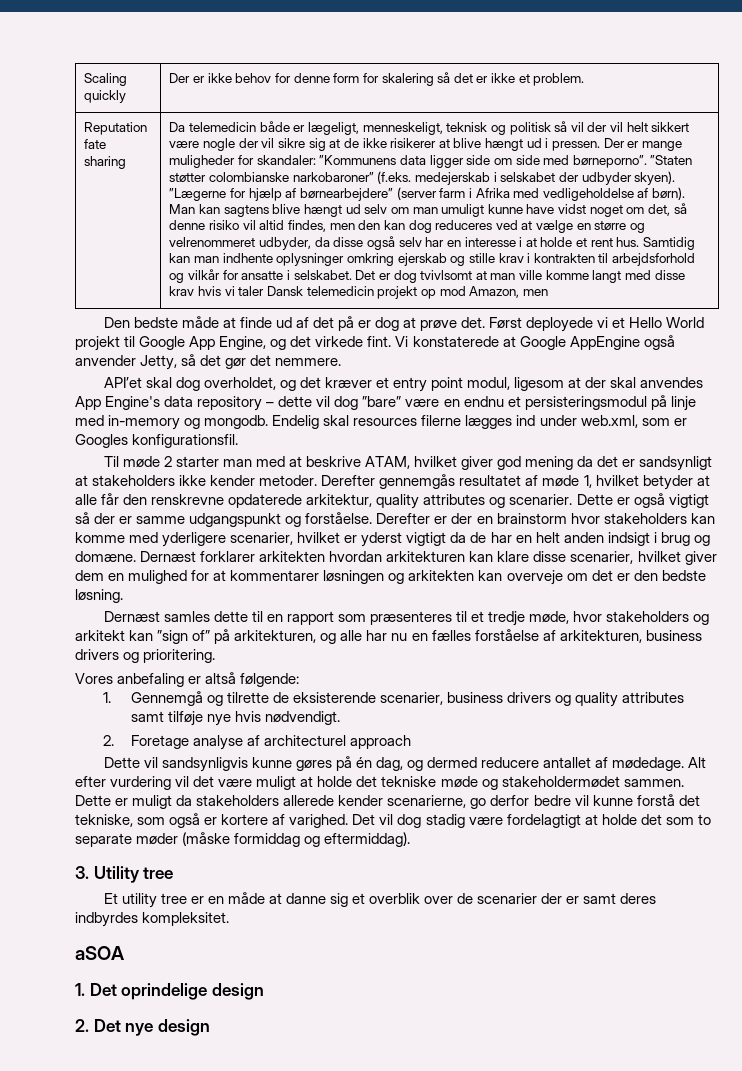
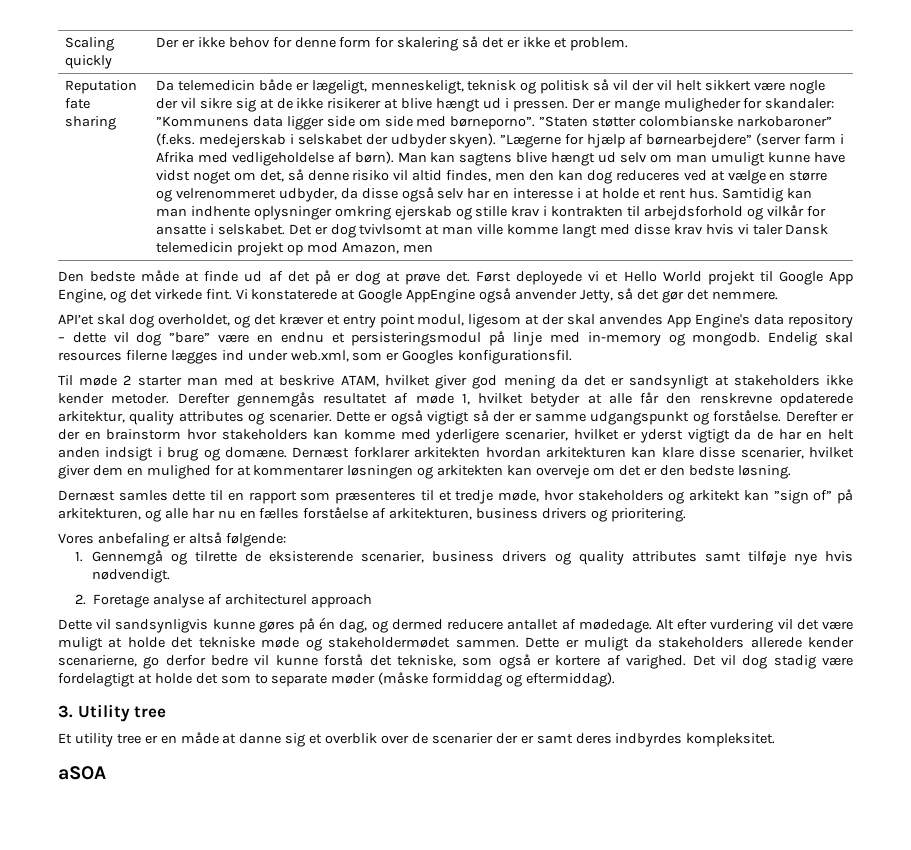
- 1. Det oprindelige design
- 2. Det nye design

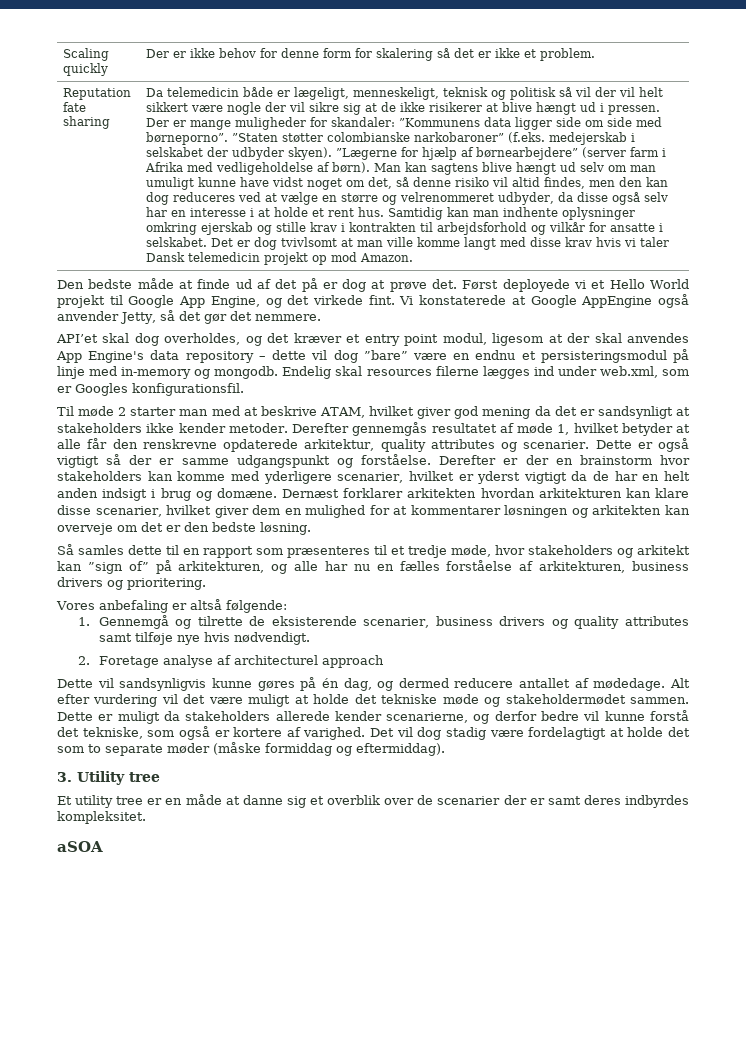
- Det er dog tvivlsomt at man ville komme langt med disse krav hvis vi taler Dansk telemedicin projekt op mod Amazon, men
+ Det er dog tvivlsomt at man ville komme langt med disse krav hvis vi taler Dansk telemedicin projekt op mod Amazon.
- API’et skal dog overholdet, og det kræver et entry point modul, ligesom at der skal anvendes App Engine's data repository – dette vil dog ”bare” være en endnu et persisteringsmodul på linje med in-memory og mongodb.
+ API’et skal dog overholdes, og det kræver et entry point modul, ligesom at der skal anvendes App Engine's data repository – dette vil dog ”bare” være en endnu et persisteringsmodul på linje med in-memory og mongodb.
- Dernæst samles dette til en rapport som præsenteres til et tredje møde, hvor stakeholders og arkitekt kan ”sign of” på arkitekturen, og alle har nu en fælles forståelse af arkitekturen, business drivers og prioritering.
+ Så samles dette til en rapport som præsenteres til et tredje møde, hvor stakeholders og arkitekt kan ”sign of” på arkitekturen, og alle har nu en fælles forståelse af arkitekturen, business drivers og prioritering.
- Dette er muligt da stakeholders allerede kender scenarierne, go derfor bedre vil kunne forstå det tekniske, som også er kortere af varighed.
+ Dette er muligt da stakeholders allerede kender scenarierne, og derfor bedre vil kunne forstå det tekniske, som også er kortere af varighed.

